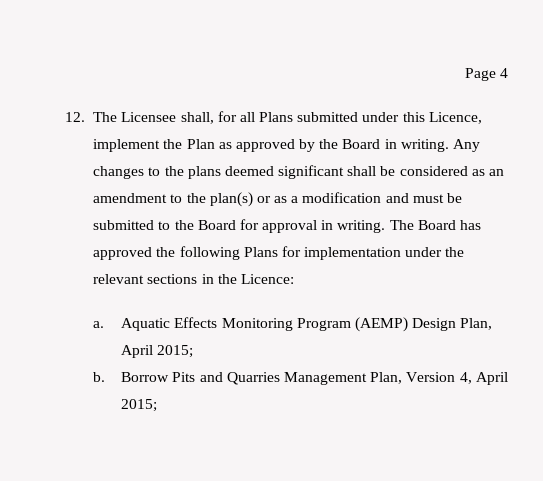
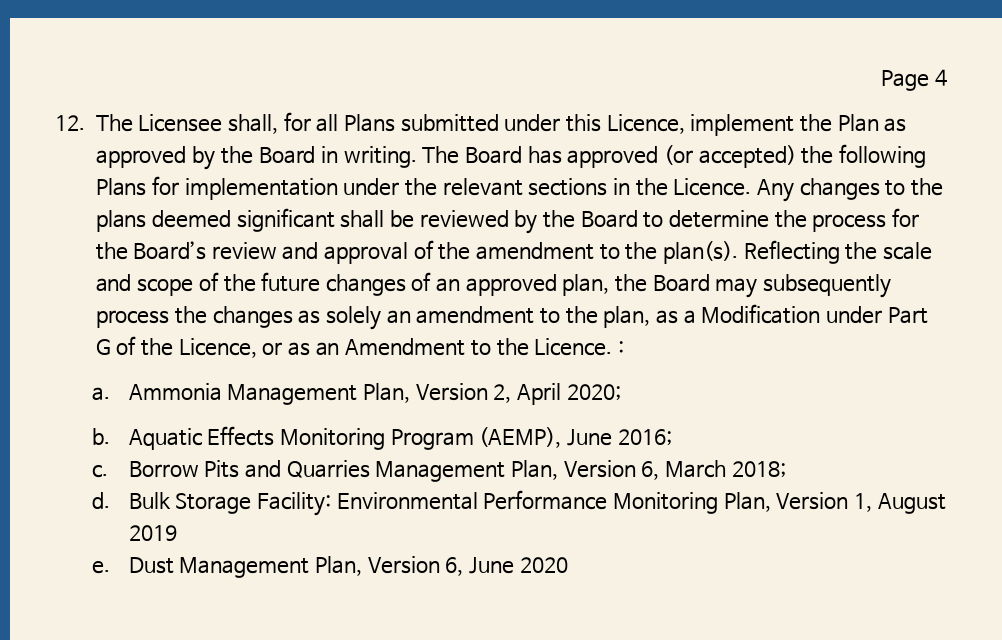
- Any changes to the plans deemed significant shall be considered as an amendment to the plan(s) or as a modification and must be submitted to the Board for approval in writing.
- The Board has approved the following Plans for implementation under the relevant sections in the Licence:
- a. Aquatic Effects Monitoring Program (AEMP) Design Plan, April 2015;
- b.
+ The Board has approved (or accepted) the following Plans for implementation under the relevant sections in the Licence. Any changes to the plans deemed significant shall be reviewed by the Board to determine the process for the Board’s review and approval of the amendment to the plan(s). Reflecting the scale and scope of the future changes of an approved plan, the Board may subsequently process the changes as solely an amendment to the plan, as a Modification under Part G of the Licence, or as an Amendment to the Licence. :
+ a. Ammonia Management Plan, Version 2, April 2020;
+ b. Aquatic Effects Monitoring Program (AEMP), June 2016;
+ c.
- Borrow Pits and Quarries Management Plan, Version 4, April 2015;
+ Borrow Pits and Quarries Management Plan, Version 6, March 2018;
+ d. Bulk Storage Facility: Environmental Performance Monitoring Plan, Version 1, August 2019
+ e. Dust Management Plan, Version 6, June 2020

